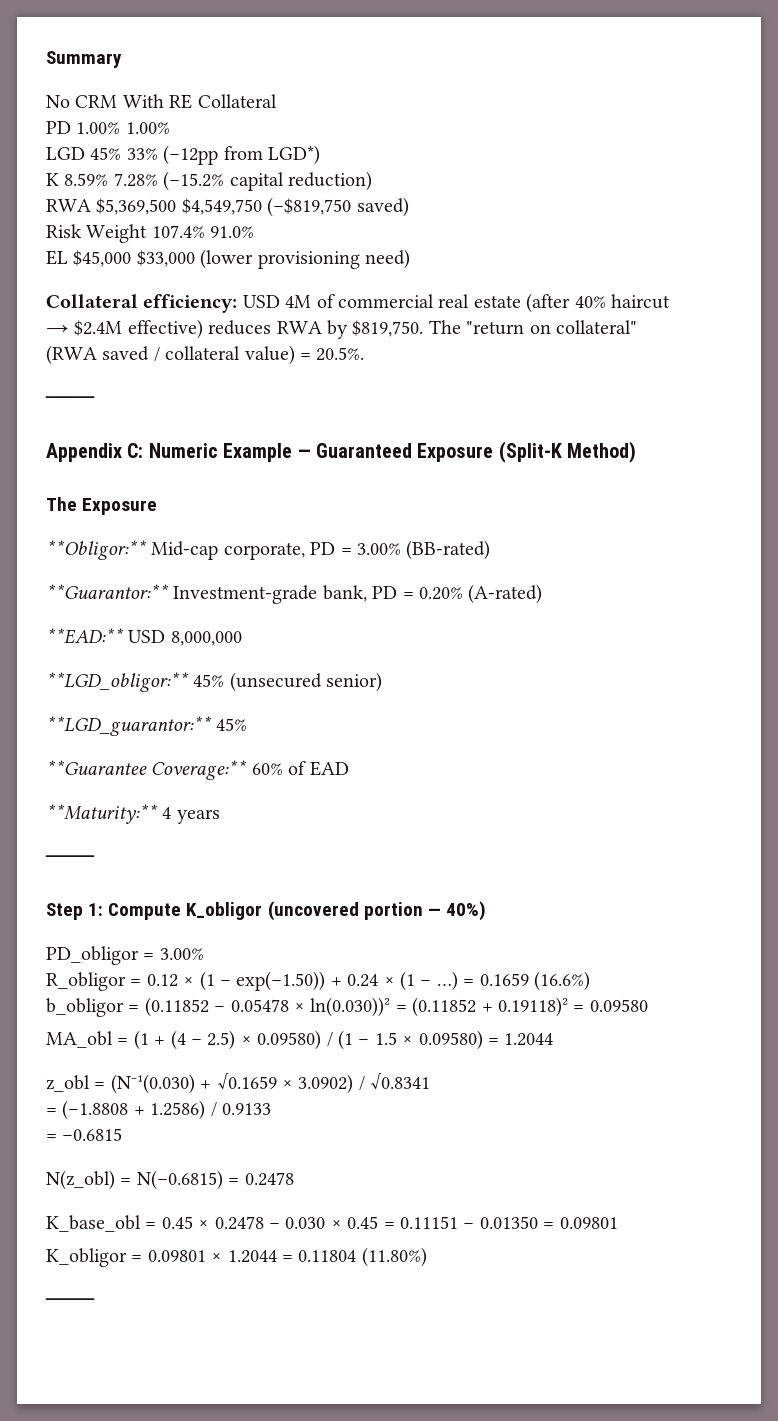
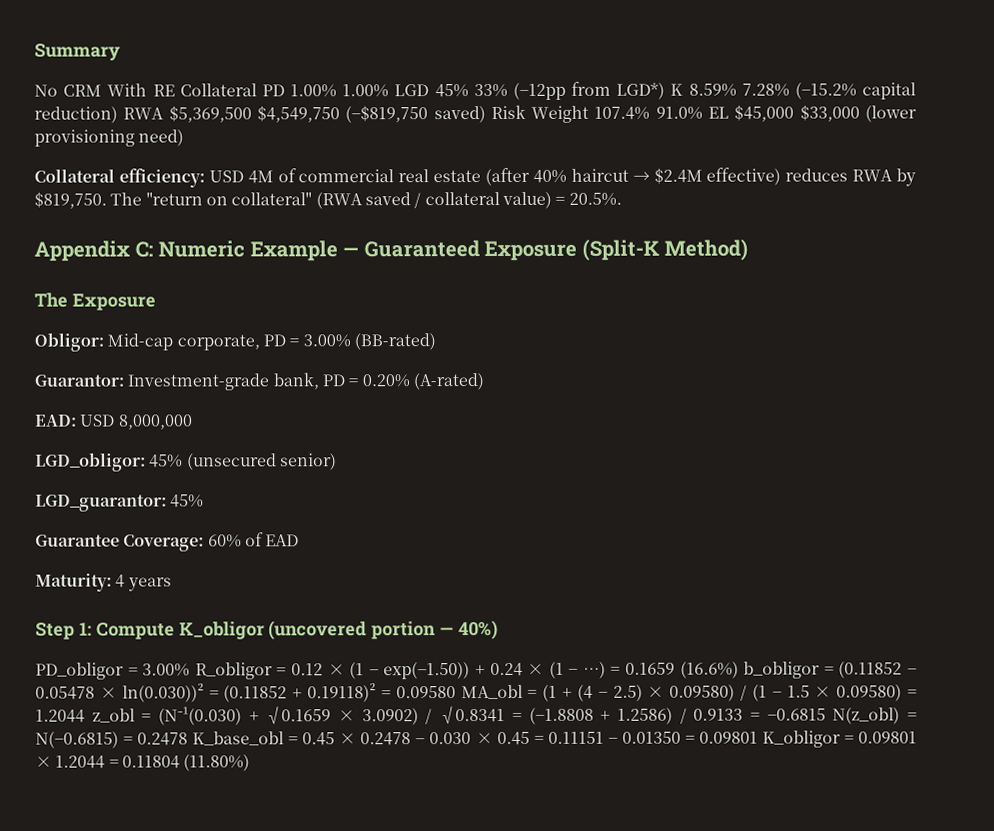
- No CRM With RE Collateral
- PD 1.00% 1.00%
- LGD 45% 33% (−12pp from LGD*)
- K 8.59% 7.28% (−15.2% capital reduction)
- RWA $5,369,500 $4,549,750 (−$819,750 saved)
- Risk Weight 107.4% 91.0%
- EL $45,000 $33,000 (lower provisioning need)
+ No CRM With RE Collateral PD 1.00% 1.00% LGD 45% 33% (−12pp from LGD*) K 8.59% 7.28% (−15.2% capital reduction) RWA $5,369,500 $4,549,750 (−$819,750 saved) Risk Weight 107.4% 91.0% EL $45,000 $33,000 (lower provisioning need)
  The "return on collateral" (RWA saved / collateral value) = 20.5%.
- ────
- **Obligor:** Mid-cap corporate, PD = 3.00% (BB-rated)
+ Obligor: Mid-cap corporate, PD = 3.00% (BB-rated)
- **Guarantor:** Investment-grade bank, PD = 0.20% (A-rated)
+ Guarantor: Investment-grade bank, PD = 0.20% (A-rated)
- **EAD:** USD 8,000,000
+ EAD: USD 8,000,000
- **LGD_obligor:** 45% (unsecured senior)
+ LGD_obligor: 45% (unsecured senior)
- **LGD_guarantor:** 45%
+ LGD_guarantor: 45%
- **Guarantee Coverage:** 60% of EAD
+ Guarantee Coverage: 60% of EAD
- **Maturity:** 4 years
- ────
+ Maturity: 4 years
- PD_obligor = 3.00%
- R_obligor = 0.12 × (1 − exp(−1.50)) + 0.24 × (1 − …)
+ PD_obligor = 3.00% R_obligor = 0.12 × (1 − exp(−1.50)) + 0.24 × (1 − …)
- = 0.1659 (16.6%)
- b_obligor = (0.11852 − 0.05478 × ln(0.030))² = (0.11852 + 0.19118)² = 0.09580
- MA_obl = (1 + (4 − 2.5) × 0.09580) / (1 − 1.5 × 0.09580) = 1.2044
- z_obl = (N⁻¹(0.030) + √0.1659 × 3.0902) / √0.8341
- = (−1.8808 + 1.2586) / 0.9133
- = −0.6815
- N(z_obl) = N(−0.6815) = 0.2478
- K_base_obl = 0.45 × 0.2478 − 0.030 × 0.45 = 0.11151 − 0.01350 = 0.09801
- K_obligor = 0.09801 × 1.2044 = 0.11804 (11.80%)
- ────
+ = 0.1659 (16.6%) b_obligor = (0.11852 − 0.05478 × ln(0.030))² = (0.11852 + 0.19118)² = 0.09580 MA_obl = (1 + (4 − 2.5) × 0.09580) / (1 − 1.5 × 0.09580) = 1.2044 z_obl = (N⁻¹(0.030) + √0.1659 × 3.0902) / √0.8341 = (−1.8808 + 1.2586) / 0.9133 = −0.6815 N(z_obl) = N(−0.6815) = 0.2478 K_base_obl = 0.45 × 0.2478 − 0.030 × 0.45 = 0.11151 − 0.01350 = 0.09801 K_obligor = 0.09801 × 1.2044 = 0.11804 (11.80%)

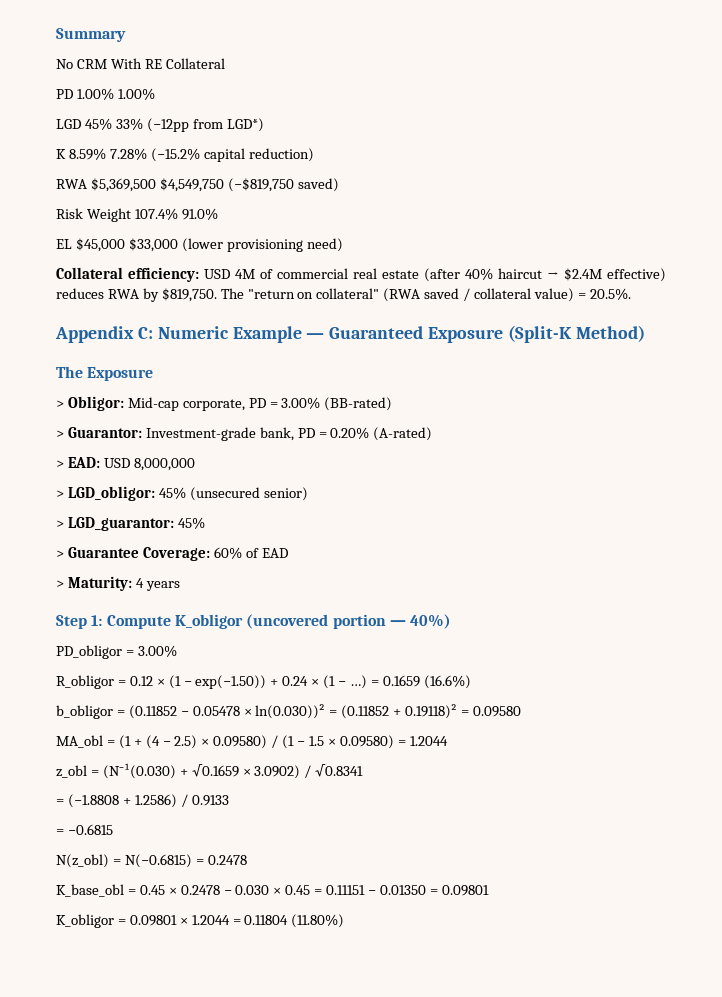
- No CRM With RE Collateral PD 1.00% 1.00% LGD 45% 33% (−12pp from LGD*) K 8.59% 7.28% (−15.2% capital reduction) RWA $5,369,500 $4,549,750 (−$819,750 saved) Risk Weight 107.4% 91.0% EL $45,000 $33,000 (lower provisioning need)
+ No CRM With RE Collateral
+ PD 1.00% 1.00%
+ LGD 45% 33% (−12pp from LGD*)
+ K 8.59% 7.28% (−15.2% capital reduction)
+ RWA $5,369,500 $4,549,750 (−$819,750 saved)
+ Risk Weight 107.4% 91.0%
+ EL $45,000 $33,000 (lower provisioning need)
- Obligor: Mid-cap corporate, PD = 3.00% (BB-rated)
+ > Obligor: Mid-cap corporate, PD = 3.00% (BB-rated)
- Guarantor: Investment-grade bank, PD = 0.20% (A-rated)
+ > Guarantor: Investment-grade bank, PD = 0.20% (A-rated)
- EAD: USD 8,000,000
+ > EAD: USD 8,000,000
- LGD_obligor: 45% (unsecured senior)
+ > LGD_obligor: 45% (unsecured senior)
- LGD_guarantor: 45%
+ > LGD_guarantor: 45%
- Guarantee Coverage: 60% of EAD
+ > Guarantee Coverage: 60% of EAD
- Maturity: 4 years
+ > Maturity: 4 years
- PD_obligor = 3.00% R_obligor = 0.12 × (1 − exp(−1.50)) + 0.24 × (1 − …)
+ PD_obligor = 3.00%
+ R_obligor = 0.12 × (1 − exp(−1.50)) + 0.24 × (1 − …)
- = 0.1659 (16.6%) b_obligor = (0.11852 − 0.05478 × ln(0.030))² = (0.11852 + 0.19118)² = 0.09580 MA_obl = (1 + (4 − 2.5) × 0.09580) / (1 − 1.5 × 0.09580) = 1.2044 z_obl = (N⁻¹(0.030) + √0.1659 × 3.0902) / √0.8341 = (−1.8808 + 1.2586) / 0.9133 = −0.6815 N(z_obl) = N(−0.6815) = 0.2478 K_base_obl = 0.45 × 0.2478 − 0.030 × 0.45 = 0.11151 − 0.01350 = 0.09801 K_obligor = 0.09801 × 1.2044 = 0.11804 (11.80%)
+ = 0.1659 (16.6%)
+ b_obligor = (0.11852 − 0.05478 × ln(0.030))² = (0.11852 + 0.19118)² = 0.09580
+ MA_obl = (1 + (4 − 2.5) × 0.09580) / (1 − 1.5 × 0.09580) = 1.2044
+ z_obl = (N⁻¹(0.030) + √0.1659 × 3.0902) / √0.8341
+ = (−1.8808 + 1.2586) / 0.9133
+ = −0.6815
+ N(z_obl) = N(−0.6815) = 0.2478
+ K_base_obl = 0.45 × 0.2478 − 0.030 × 0.45 = 0.11151 − 0.01350 = 0.09801
+ K_obligor = 0.09801 × 1.2044 = 0.11804 (11.80%)

